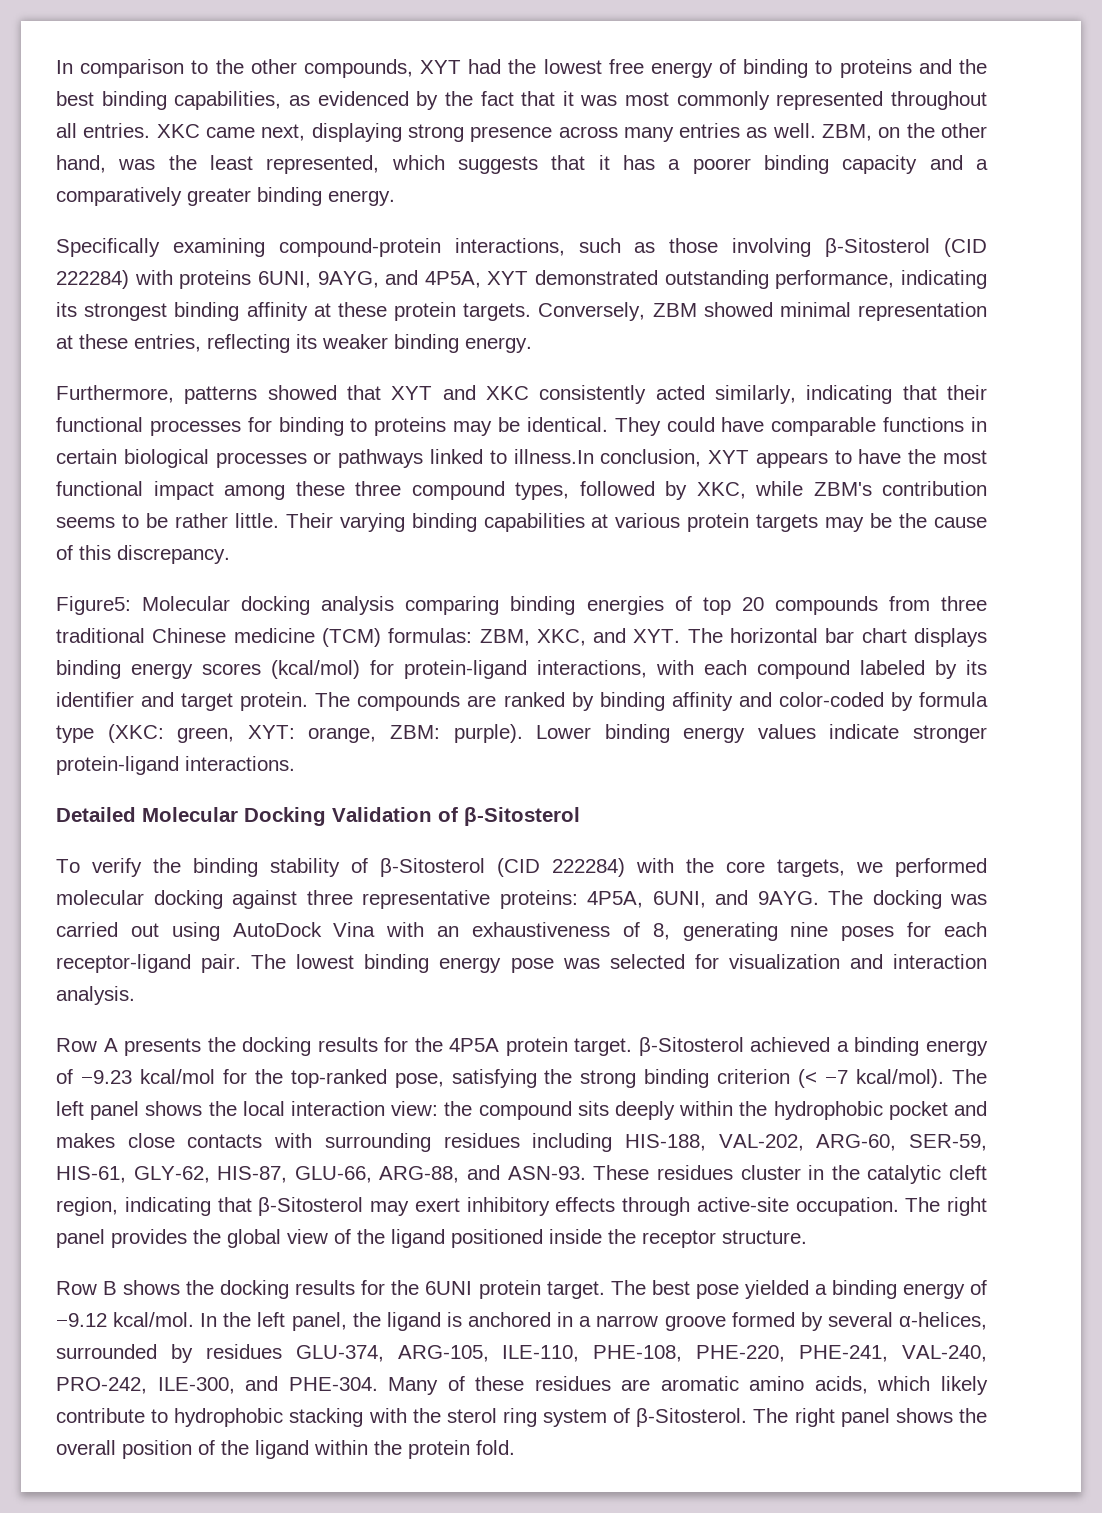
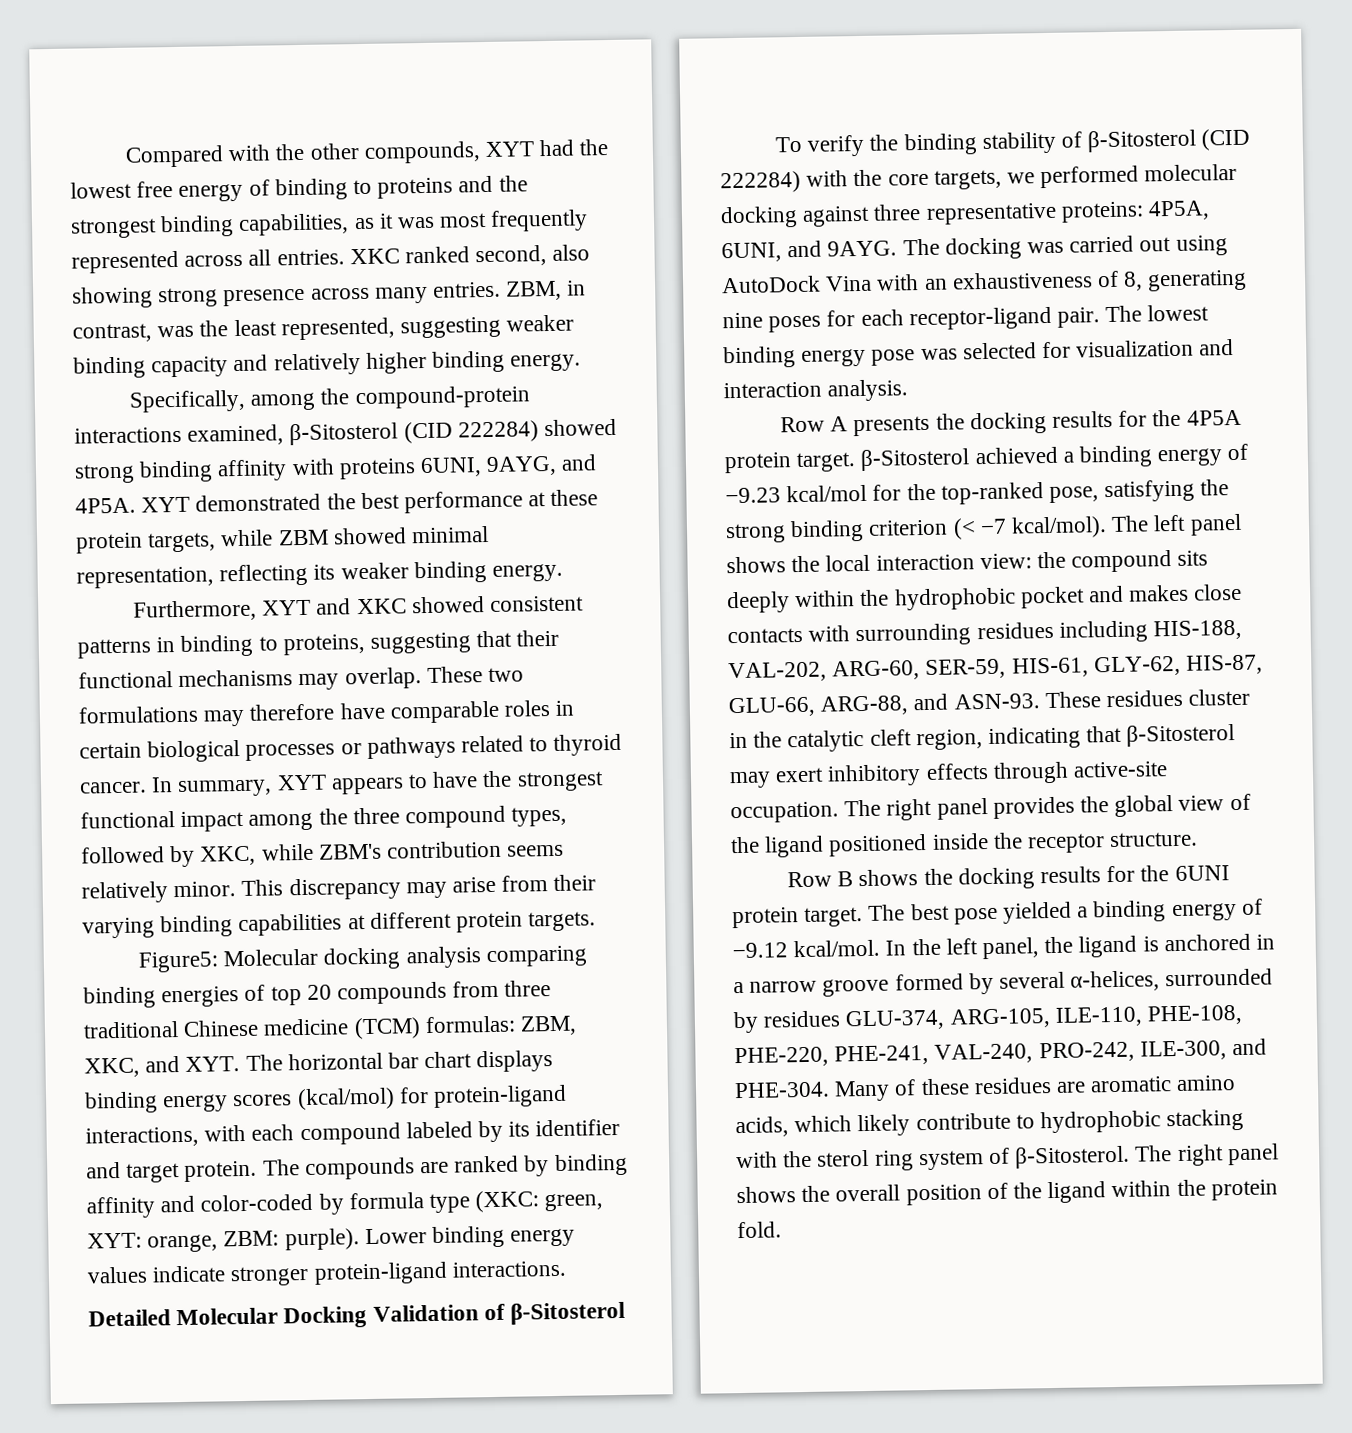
- In comparison to the other compounds, XYT had the lowest free energy of binding to proteins and the best binding capabilities, as evidenced by the fact that it was most commonly represented throughout all entries. XKC came next, displaying strong presence across many entries as well. ZBM, on the other hand, was the least represented, which suggests that it has a poorer binding capacity and a comparatively greater binding energy.
- Specifically examining compound-protein interactions, such as those involving β-Sitosterol (CID 222284) with proteins 6UNI, 9AYG, and 4P5A, XYT demonstrated outstanding performance, indicating its strongest binding affinity at these protein targets. Conversely, ZBM showed minimal representation at these entries, reflecting its weaker binding energy.
+ Compared with the other compounds, XYT had the lowest free energy of binding to proteins and the strongest binding capabilities, as it was most frequently represented across all entries. XKC ranked second, also showing strong presence across many entries. ZBM, in contrast, was the least represented, suggesting weaker binding capacity and relatively higher binding energy.
+ Specifically, among the compound-protein interactions examined, β-Sitosterol (CID 222284) showed strong binding affinity with proteins 6UNI, 9AYG, and 4P5A. XYT demonstrated the best performance at these protein targets, while ZBM showed minimal representation, reflecting its weaker binding energy.
- Furthermore, patterns showed that XYT and XKC consistently acted similarly, indicating that their functional processes for binding to proteins may be identical. They could have comparable functions in certain biological processes or pathways linked to illness.In conclusion, XYT appears to have the most functional impact among these three compound types, followed by XKC, while ZBM's contribution seems to be rather little. Their varying binding capabilities at various protein targets may be the cause of this discrepancy.
+ Furthermore, XYT and XKC showed consistent patterns in binding to proteins, suggesting that their functional mechanisms may overlap. These two formulations may therefore have comparable roles in certain biological processes or pathways related to thyroid cancer. In summary, XYT appears to have the strongest functional impact among the three compound types, followed by XKC, while ZBM's contribution seems relatively minor. This discrepancy may arise from their varying binding capabilities at different protein targets.

